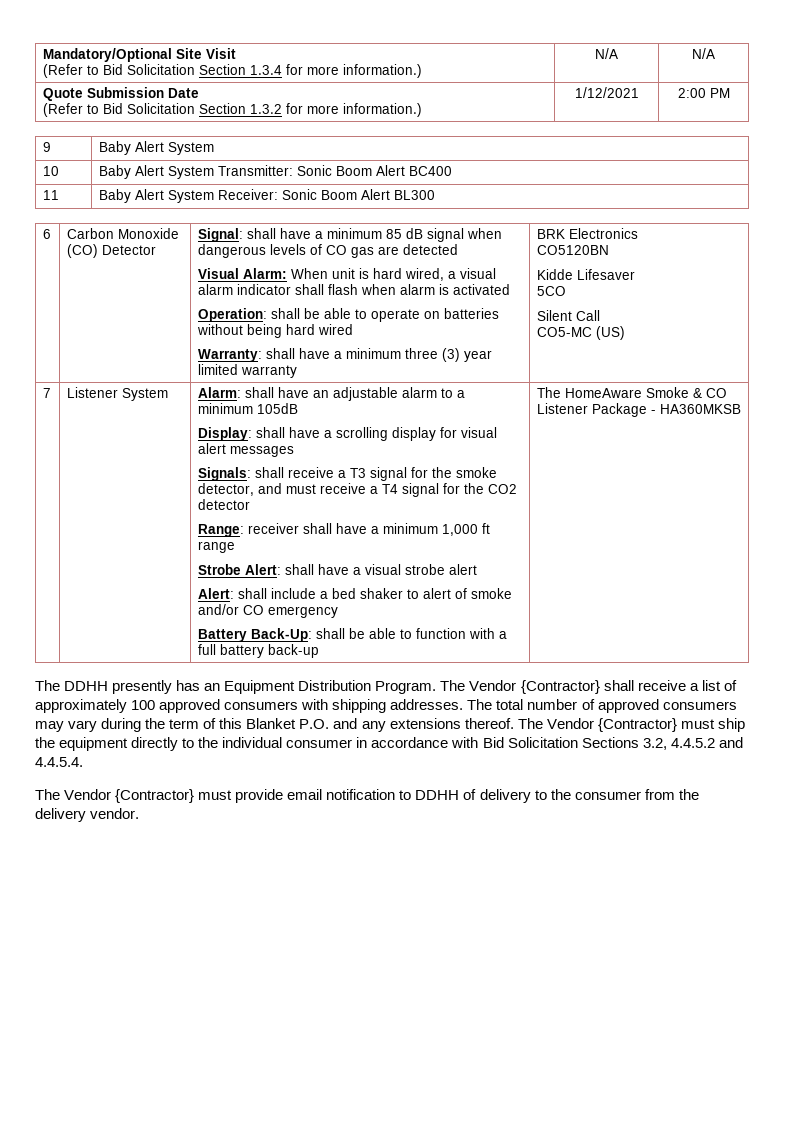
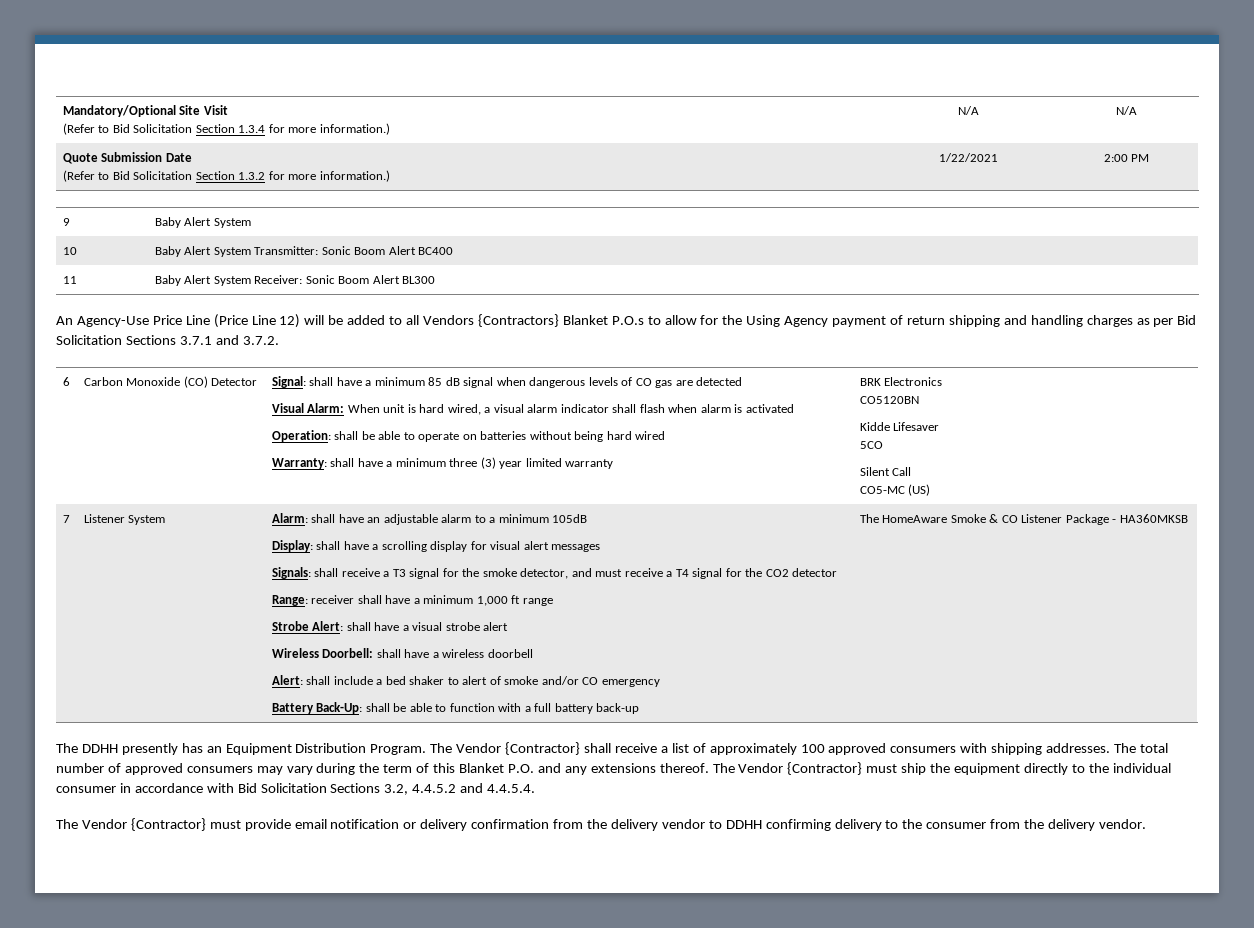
  Quote Submission Date
- (Refer to Bid Solicitation Section 1.3.2 for more information.) | 1/12/2021 | 2:00 PM
+ (Refer to Bid Solicitation Section 1.3.2 for more information.) | 1/22/2021 | 2:00 PM
+ An Agency-Use Price Line (Price Line 12) will be added to all Vendors {Contractors} Blanket P.O.s to allow for the Using Agency payment of return shipping and handling charges as per Bid Solicitation Sections 3.7.1 and 3.7.2.
+ Wireless Doorbell: shall have a wireless doorbell
- The Vendor {Contractor} must provide email notification to DDHH of delivery to the consumer from the delivery vendor.
+ The Vendor {Contractor} must provide email notification or delivery confirmation from the delivery vendor to DDHH confirming delivery to the consumer from the delivery vendor.

